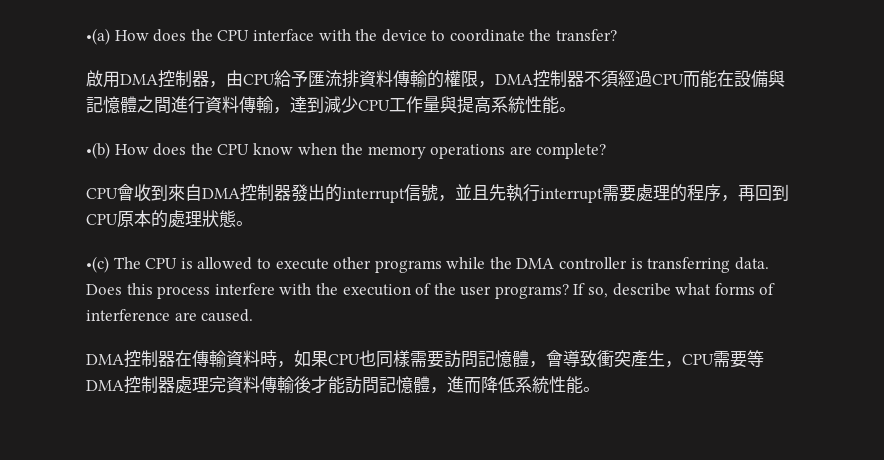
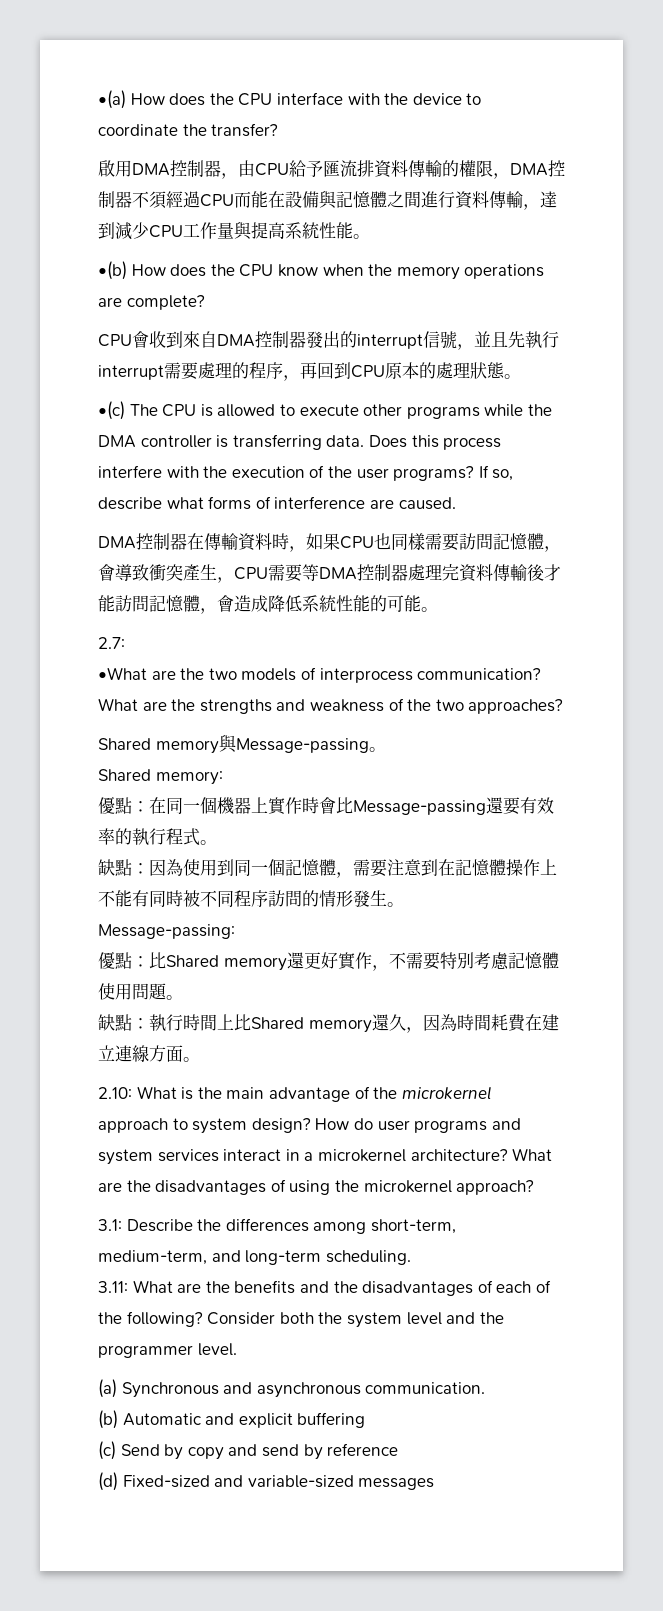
- DMA控制器在傳輸資料時，如果CPU也同樣需要訪問記憶體，會導致衝突產生，CPU需要等DMA控制器處理完資料傳輸後才能訪問記憶體，進而降低系統性能。
+ DMA控制器在傳輸資料時，如果CPU也同樣需要訪問記憶體，會導致衝突產生，CPU需要等DMA控制器處理完資料傳輸後才能訪問記憶體，會造成降低系統性能的可能。
+ 2.7:
+ •What are the two models of interprocess communication? What are the strengths and weakness of the two approaches?
+ Shared memory與Message-passing。
+ Shared memory:
+ 優點：在同一個機器上實作時會比Message-passing還要有效率的執行程式。
+ 缺點：因為使用到同一個記憶體，需要注意到在記憶體操作上不能有同時被不同程序訪問的情形發生。
+ Message-passing:
+ 優點：比Shared memory還更好實作，不需要特別考慮記憶體使用問題。
+ 缺點：執行時間上比Shared memory還久，因為時間耗費在建立連線方面。
+ 2.10: What is the main advantage of the microkernel approach to system design? How do user programs and system services interact in a microkernel architecture? What are the disadvantages of using the microkernel approach?
+ 3.1: Describe the differences among short-term, medium-term, and long-term scheduling.
+ 3.11: What are the benefits and the disadvantages of each of the following? Consider both the system level and the programmer level.
+ (a) Synchronous and asynchronous communication.
+ (b) Automatic and explicit buffering
+ (c) Send by copy and send by reference
+ (d) Fixed-sized and variable-sized messages

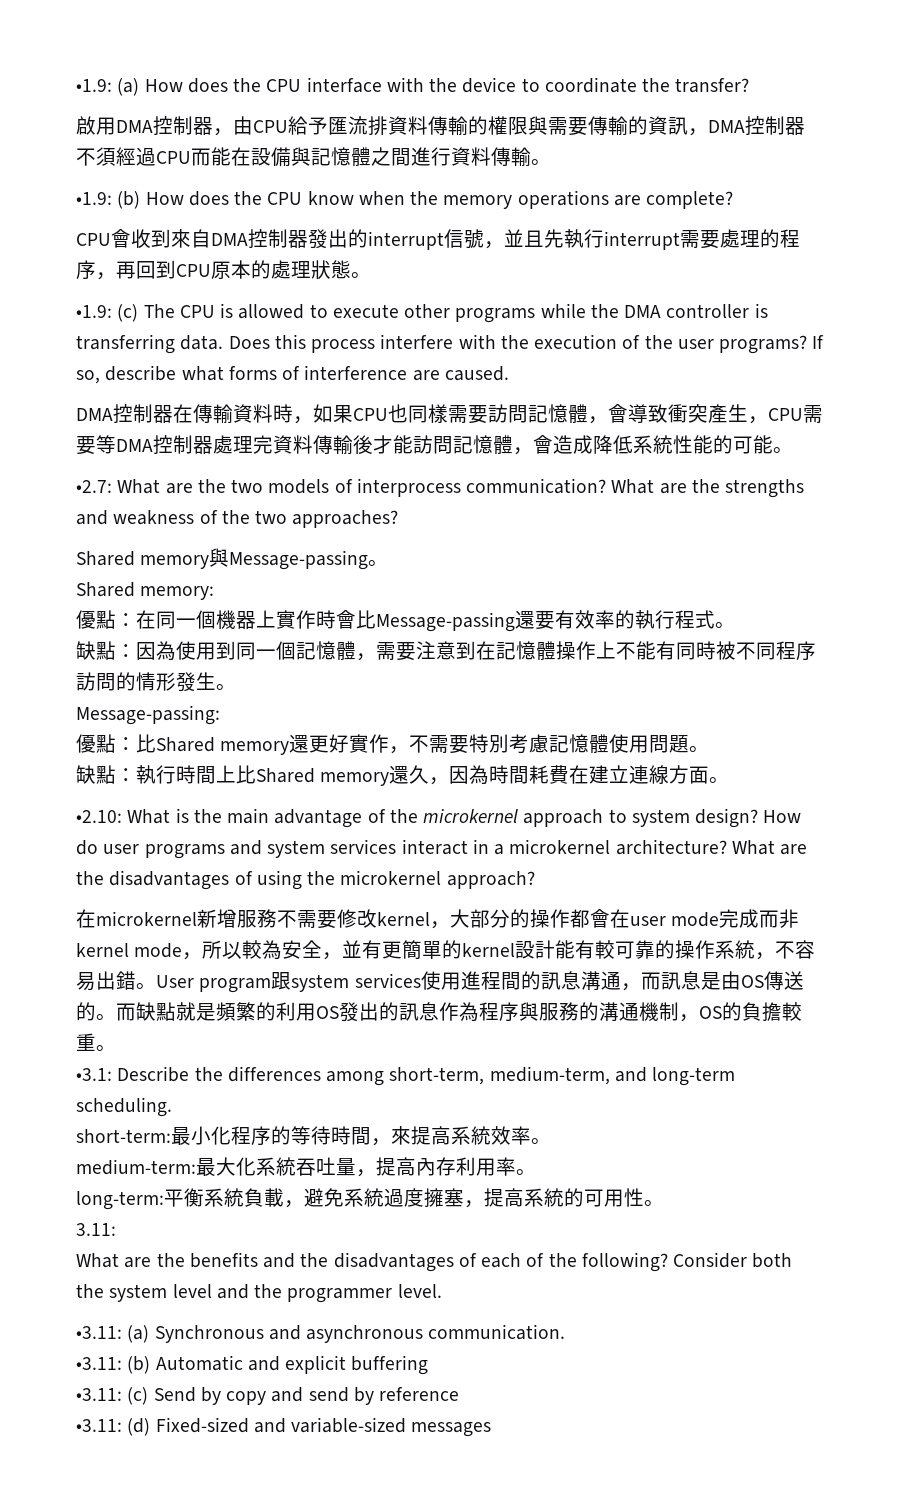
- •(a) How does the CPU interface with the device to coordinate the transfer?
+ •1.9: (a) How does the CPU interface with the device to coordinate the transfer?
- 啟用DMA控制器，由CPU給予匯流排資料傳輸的權限，DMA控制器不須經過CPU而能在設備與記憶體之間進行資料傳輸，達到減少CPU工作量與提高系統性能。
- •(b) How does the CPU know when the memory operations are complete?
+ 啟用DMA控制器，由CPU給予匯流排資料傳輸的權限與需要傳輸的資訊，DMA控制器不須經過CPU而能在設備與記憶體之間進行資料傳輸。
+ •1.9: (b) How does the CPU know when the memory operations are complete?
- •(c) The CPU is allowed to execute other programs while the DMA controller is transferring data.
+ •1.9: (c) The CPU is allowed to execute other programs while the DMA controller is transferring data.
- 2.7:
- •What are the two models of interprocess communication?
+ •2.7: What are the two models of interprocess communication?
- 2.10: What is the main advantage of the microkernel approach to system design?
+ •2.10: What is the main advantage of the microkernel approach to system design?
- 3.1: Describe the differences among short-term, medium-term, and long-term scheduling.
+ 在microkernel新增服務不需要修改kernel，大部分的操作都會在user mode完成而非kernel mode，所以較為安全，並有更簡單的kernel設計能有較可靠的操作系統，不容易出錯。User program跟system services使用進程間的訊息溝通，而訊息是由OS傳送的。而缺點就是頻繁的利用OS發出的訊息作為程序與服務的溝通機制，OS的負擔較重。
+ •3.1: Describe the differences among short-term, medium-term, and long-term scheduling.
+ short-term:最小化程序的等待時間，來提高系統效率。
+ medium-term:最大化系統吞吐量，提高內存利用率。
+ long-term:平衡系統負載，避免系統過度擁塞，提高系統的可用性。
- 3.11: What are the benefits and the disadvantages of each of the following?
+ 3.11:
+ What are the benefits and the disadvantages of each of the following?
- (a) Synchronous and asynchronous communication.
+ •3.11: (a) Synchronous and asynchronous communication.
- (b) Automatic and explicit buffering
+ •3.11: (b) Automatic and explicit buffering
- (c) Send by copy and send by reference
+ •3.11: (c) Send by copy and send by reference
- (d) Fixed-sized and variable-sized messages
+ •3.11: (d) Fixed-sized and variable-sized messages

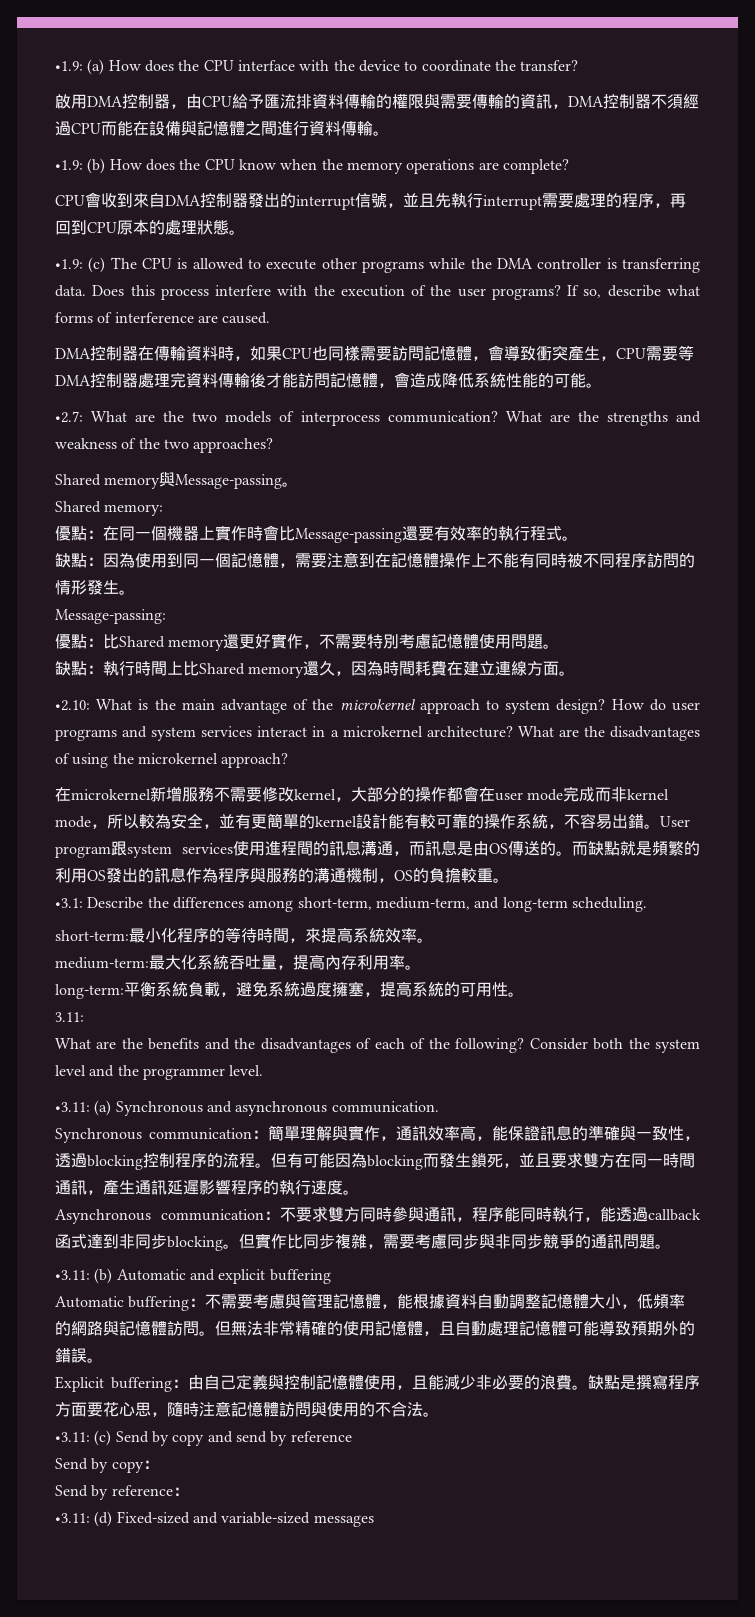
+ Synchronous communication：簡單理解與實作，通訊效率高，能保證訊息的準確與一致性，透過blocking控制程序的流程。但有可能因為blocking而發生鎖死，並且要求雙方在同一時間通訊，產生通訊延遲影響程序的執行速度。
+ Asynchronous communication：不要求雙方同時參與通訊，程序能同時執行，能透過callback函式達到非同步blocking。但實作比同步複雜，需要考慮同步與非同步競爭的通訊問題。
+ Automatic buffering：不需要考慮與管理記憶體，能根據資料自動調整記憶體大小，低頻率的網路與記憶體訪問。但無法非常精確的使用記憶體，且自動處理記憶體可能導致預期外的錯誤。
+ Explicit buffering：由自己定義與控制記憶體使用，且能減少非必要的浪費。缺點是撰寫程序方面要花心思，隨時注意記憶體訪問與使用的不合法。
+ Send by copy：
+ Send by reference：

